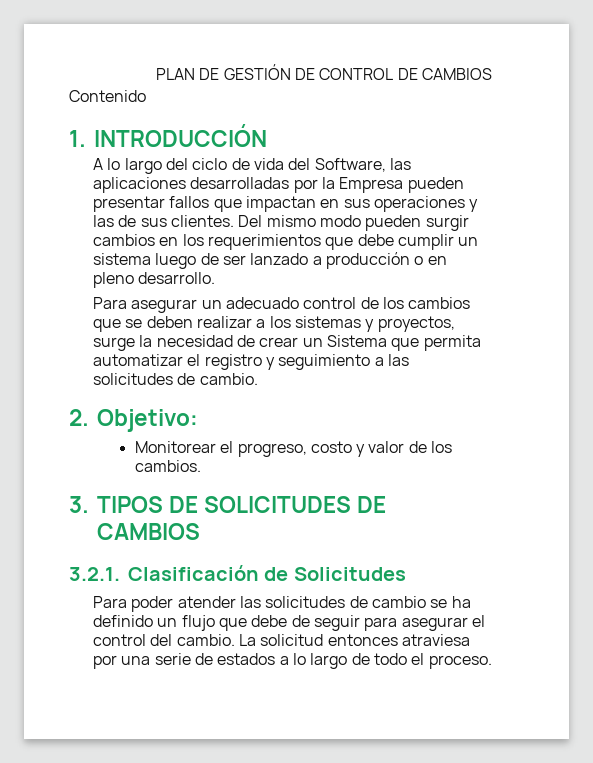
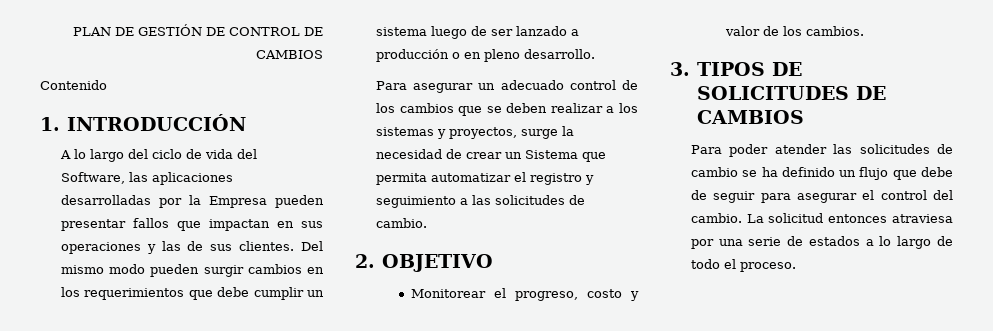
- 2. Objetivo:
+ 2. OBJETIVO
- 3.2.1. Clasificación de Solicitudes

